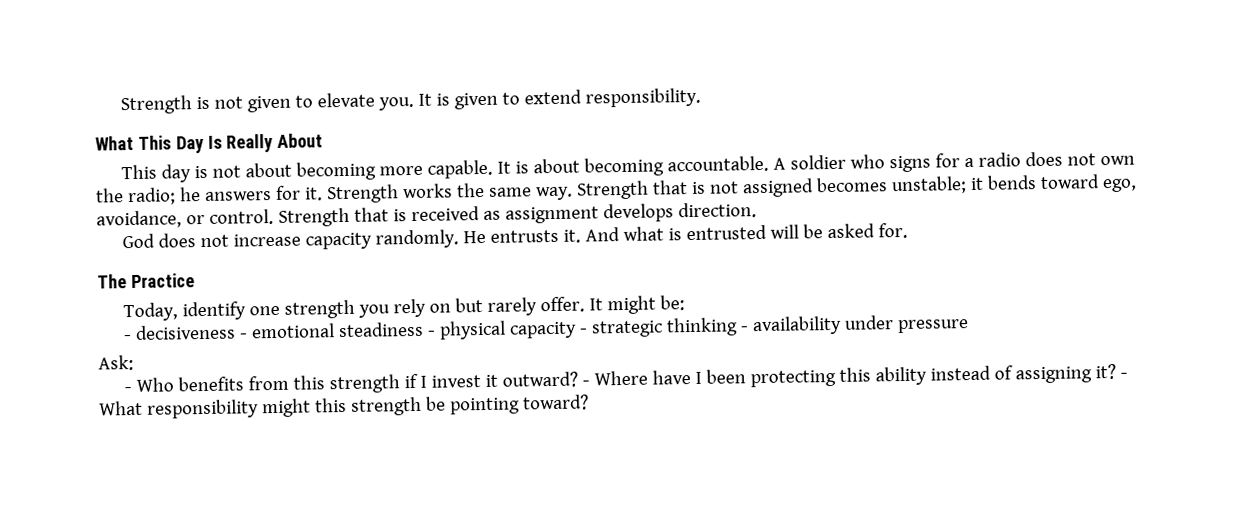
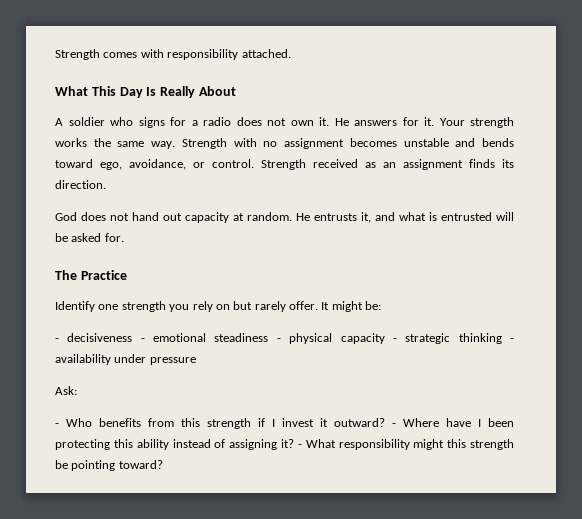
- Strength is not given to elevate you. It is given to extend responsibility.
+ Strength comes with responsibility attached.
- This day is not about becoming more capable. It is about becoming accountable. A soldier who signs for a radio does not own the radio; he answers for it.
+ A soldier who signs for a radio does not own it. He answers for it.
- Strength works the same way.
+ Your strength works the same way.
- Strength that is not assigned becomes unstable; it bends toward ego, avoidance, or control.
+ Strength with no assignment becomes unstable and bends toward ego, avoidance, or control.
- Strength that is received as assignment develops direction.
- God does not increase capacity randomly. He entrusts it. And what is entrusted will be asked for.
+ Strength received as an assignment finds its direction.
+ God does not hand out capacity at random. He entrusts it, and what is entrusted will be asked for.
- Today, identify one strength you rely on but rarely offer.
+ Identify one strength you rely on but rarely offer.

